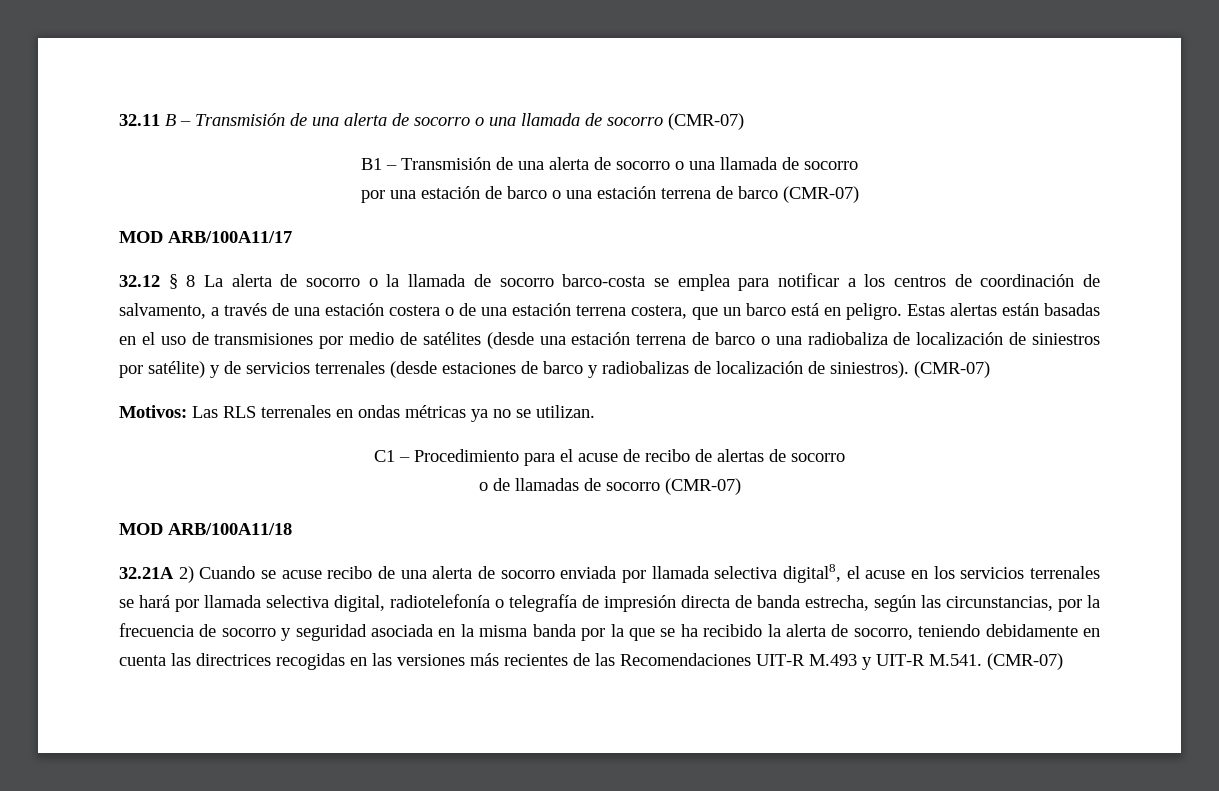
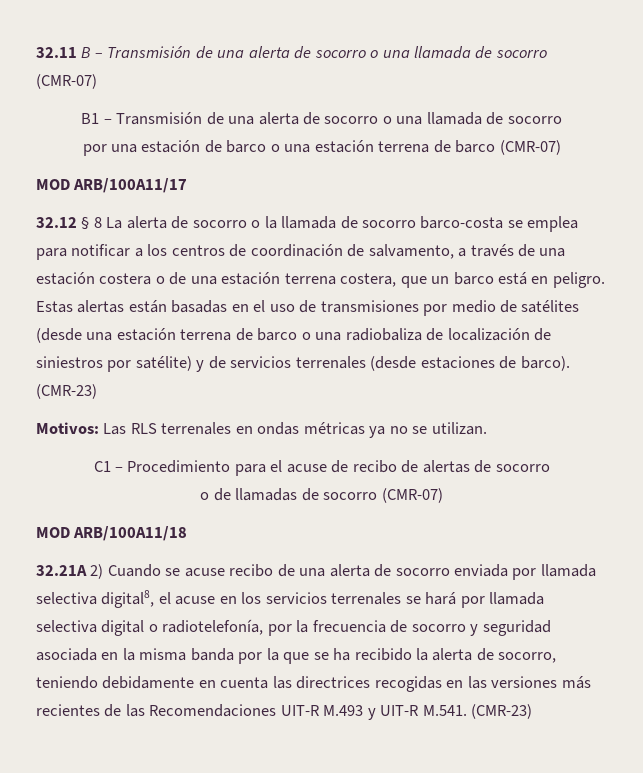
- Estas alertas están basadas en el uso de transmisiones por medio de satélites (desde una estación terrena de barco o una radiobaliza de localización de siniestros por satélite) y de servicios terrenales (desde estaciones de barco y radiobalizas de localización de siniestros). (CMR-07)
+ Estas alertas están basadas en el uso de transmisiones por medio de satélites (desde una estación terrena de barco o una radiobaliza de localización de siniestros por satélite) y de servicios terrenales (desde estaciones de barco). (CMR-23)
- 32.21A 2) Cuando se acuse recibo de una alerta de socorro enviada por llamada selectiva digital8, el acuse en los servicios terrenales se hará por llamada selectiva digital, radiotelefonía o telegrafía de impresión directa de banda estrecha, según las circunstancias, por la frecuencia de socorro y seguridad asociada en la misma banda por la que se ha recibido la alerta de socorro, teniendo debidamente en cuenta las directrices recogidas en las versiones más recientes de las Recomendaciones UIT-R M.493 y UIT-R M.541. (CMR-07)
+ 32.21A 2) Cuando se acuse recibo de una alerta de socorro enviada por llamada selectiva digital8, el acuse en los servicios terrenales se hará por llamada selectiva digital o radiotelefonía, por la frecuencia de socorro y seguridad asociada en la misma banda por la que se ha recibido la alerta de socorro, teniendo debidamente en cuenta las directrices recogidas en las versiones más recientes de las Recomendaciones UIT-R M.493 y UIT-R M.541. (CMR-23)

